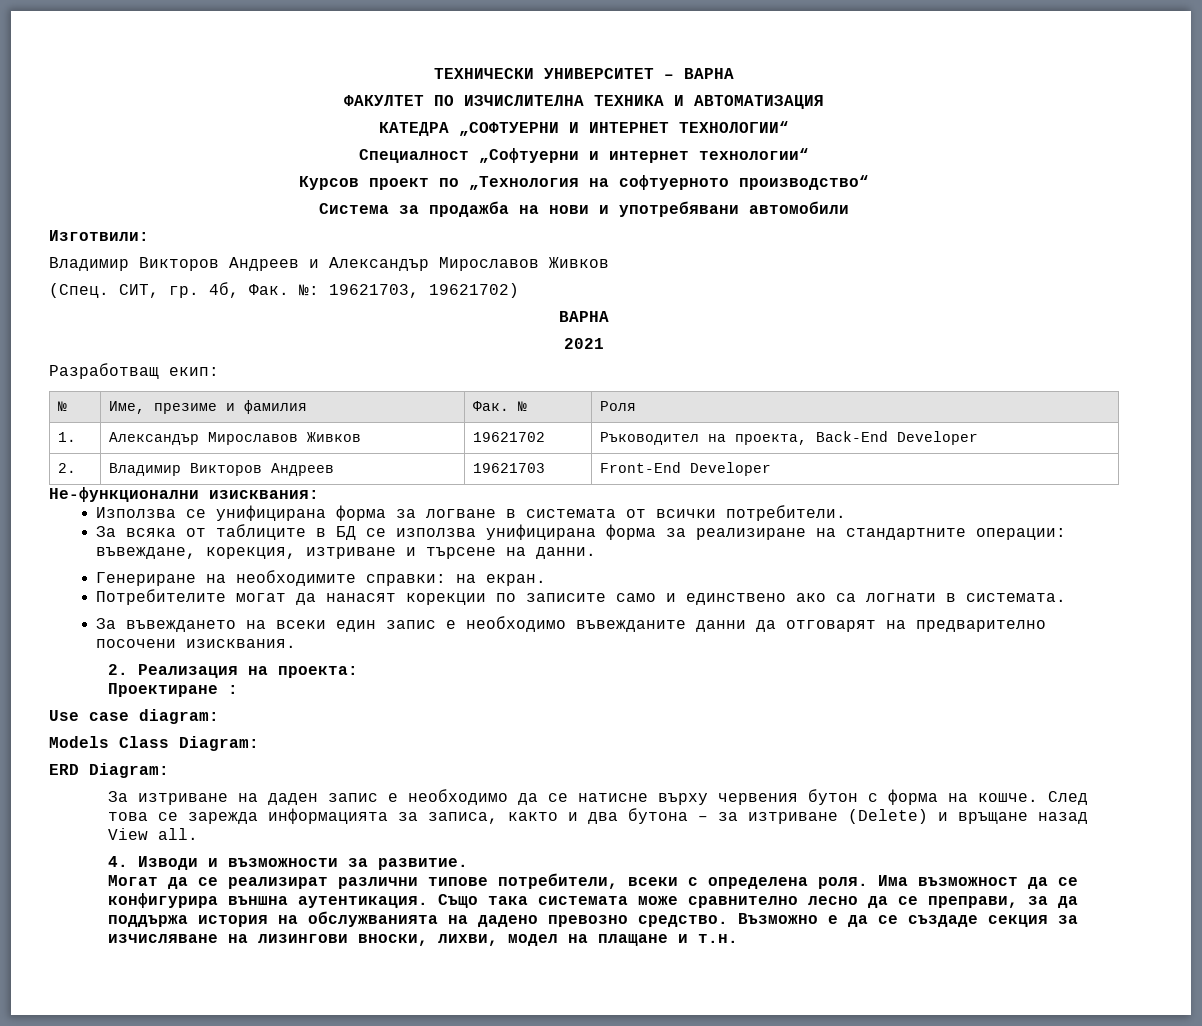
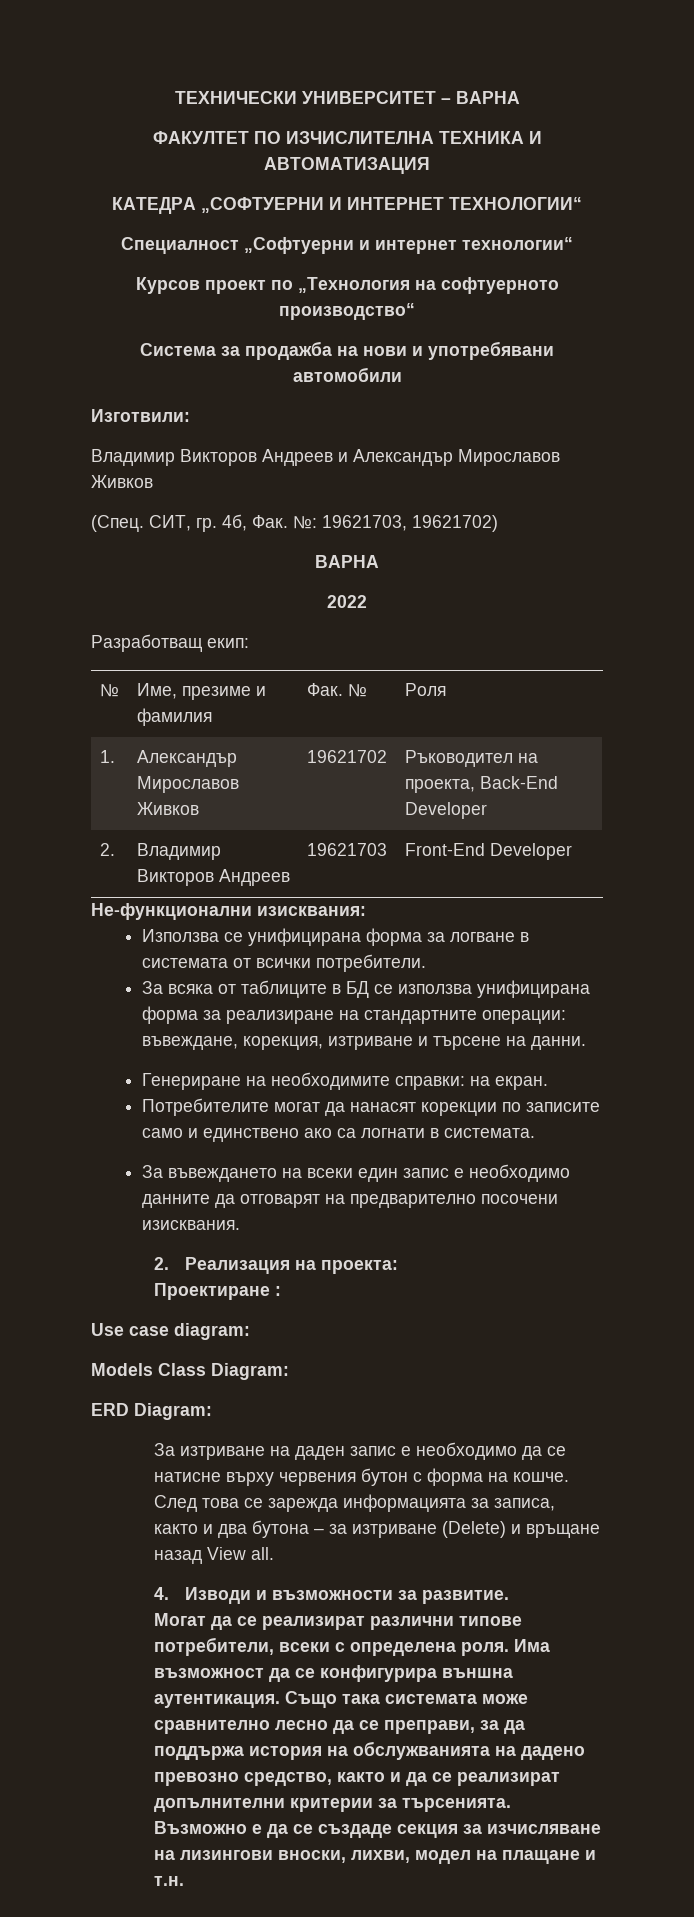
- 2021
+ 2022
- За въвеждането на всеки един запис е необходимо въвежданите данни да отговарят на предварително посочени изисквания.
+ За въвеждането на всеки един запис е необходимо данните да отговарят на предварително посочени изисквания.
- Също така системата може сравнително лесно да се преправи, за да поддържа история на обслужванията на дадено превозно средство.
+ Също така системата може сравнително лесно да се преправи, за да поддържа история на обслужванията на дадено превозно средство, както и да се реализират допълнителни критерии за търсенията.

